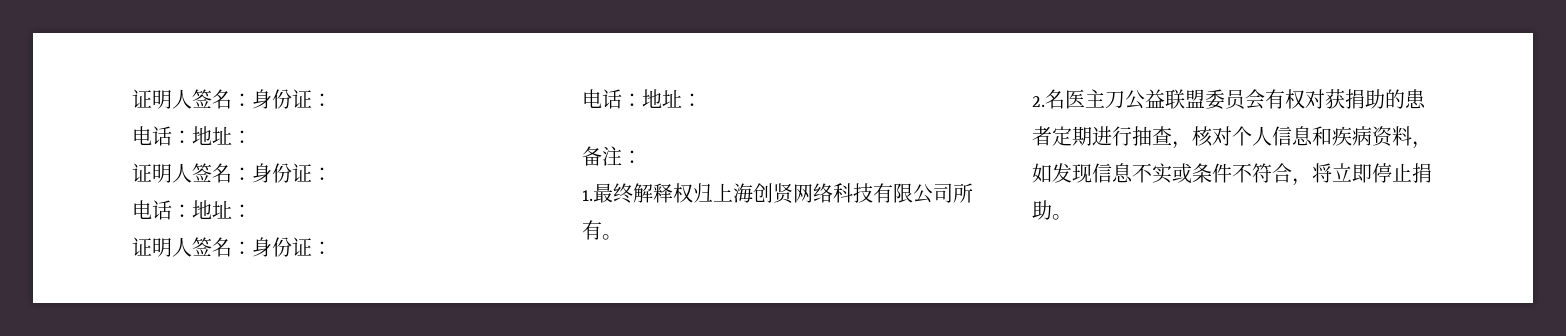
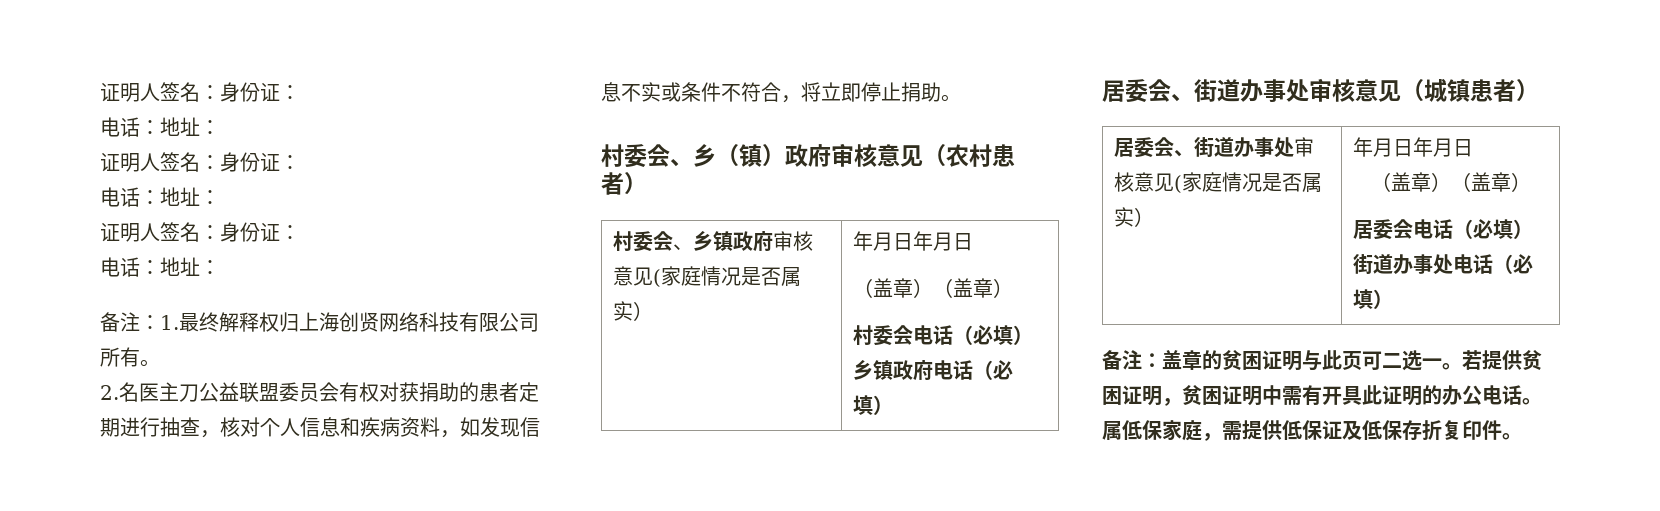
- 备注：
- 1.最终解释权归上海创贤网络科技有限公司所有。
+ 备注：1.最终解释权归上海创贤网络科技有限公司所有。
+ 村委会、乡（镇）政府审核意见（农村患者）
+ 村委会、乡镇政府审核意见(家庭情况是否属实） | 年月日年月日
+ （盖章）（盖章）
+ 村委会电话（必填）乡镇政府电话（必填）
+ 居委会、街道办事处审核意见（城镇患者）
+ 居委会、街道办事处审核意见(家庭情况是否属实） | 年月日年月日
+ （盖章）（盖章）
+ 居委会电话（必填）街道办事处电话（必填）
+ 备注：盖章的贫困证明与此页可二选一。若提供贫困证明，贫困证明中需有开具此证明的办公电话。属低保家庭，需提供低保证及低保存折复印件。

